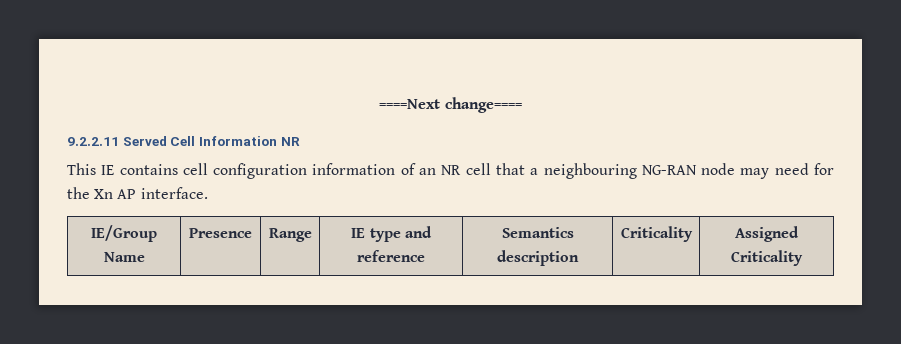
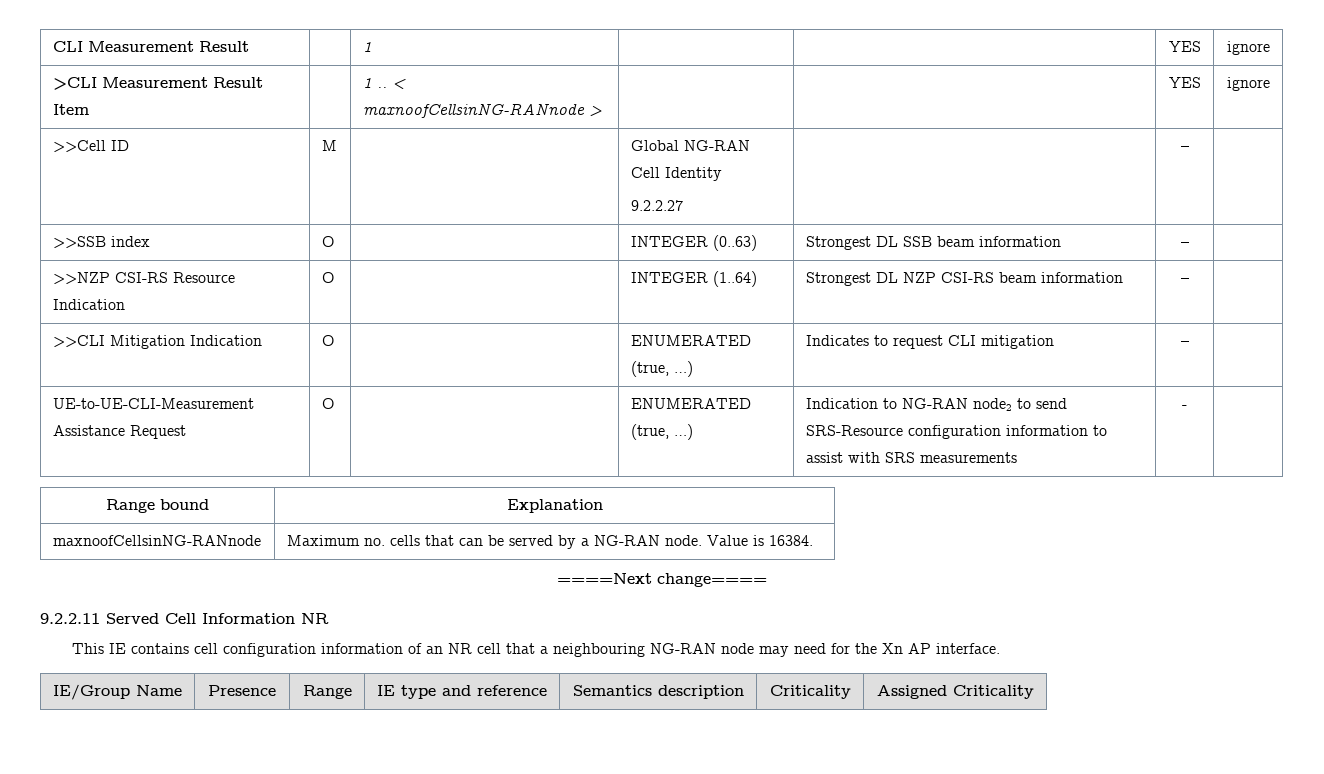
+ CLI Measurement Result | | 1 | | | YES | ignore
+ >CLI Measurement Result Item | | 1 .. < maxnoofCellsinNG-RANnode > | | | YES | ignore
+ >>Cell ID | M | | Global NG-RAN Cell Identity
+ 9.2.2.27 | | – |
+ >>SSB index | O | | INTEGER (0..63) | Strongest DL SSB beam information | – |
+ >>NZP CSI-RS Resource Indication | O | | INTEGER (1..64) | Strongest DL NZP CSI-RS beam information | – |
+ >>CLI Mitigation Indication | O | | ENUMERATED (true, …) | Indicates to request CLI mitigation | – |
+ UE-to-UE-CLI-Measurement Assistance Request | O | | ENUMERATED (true, …) | Indication to NG-RAN node2 to send SRS-Resource configuration information to assist with SRS measurements | - |
+ Range bound | Explanation
+ maxnoofCellsinNG-RANnode | Maximum no. cells that can be served by a NG-RAN node. Value is 16384.

